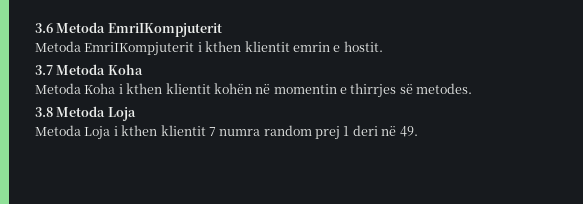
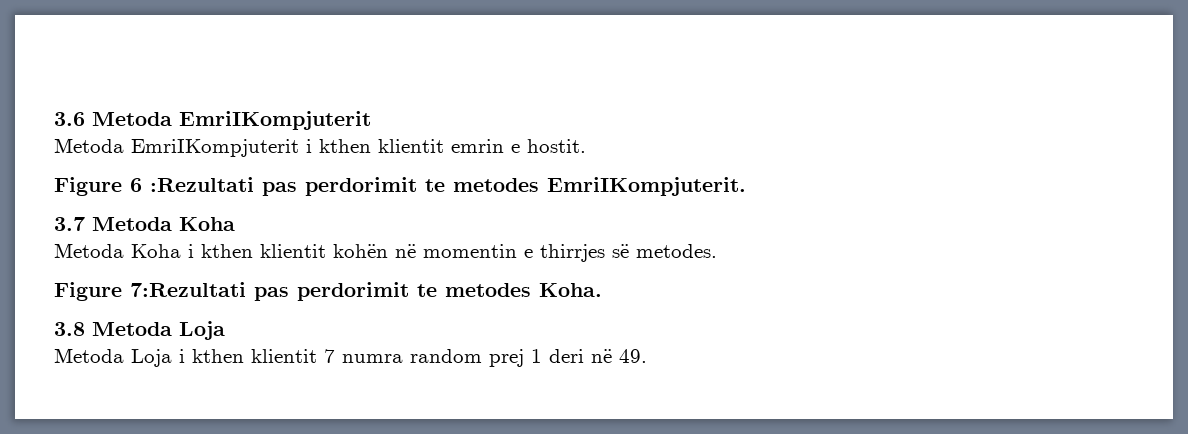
+ Figure 6 :Rezultati pas perdorimit te metodes EmriIKompjuterit.
+ Figure 7:Rezultati pas perdorimit te metodes Koha.

